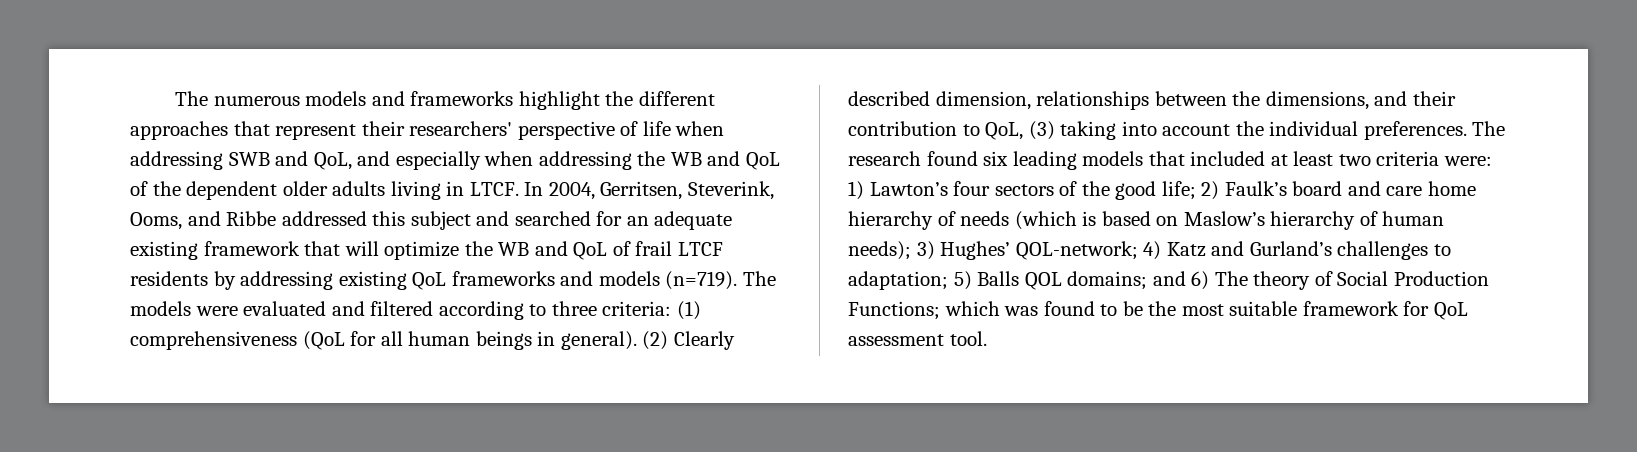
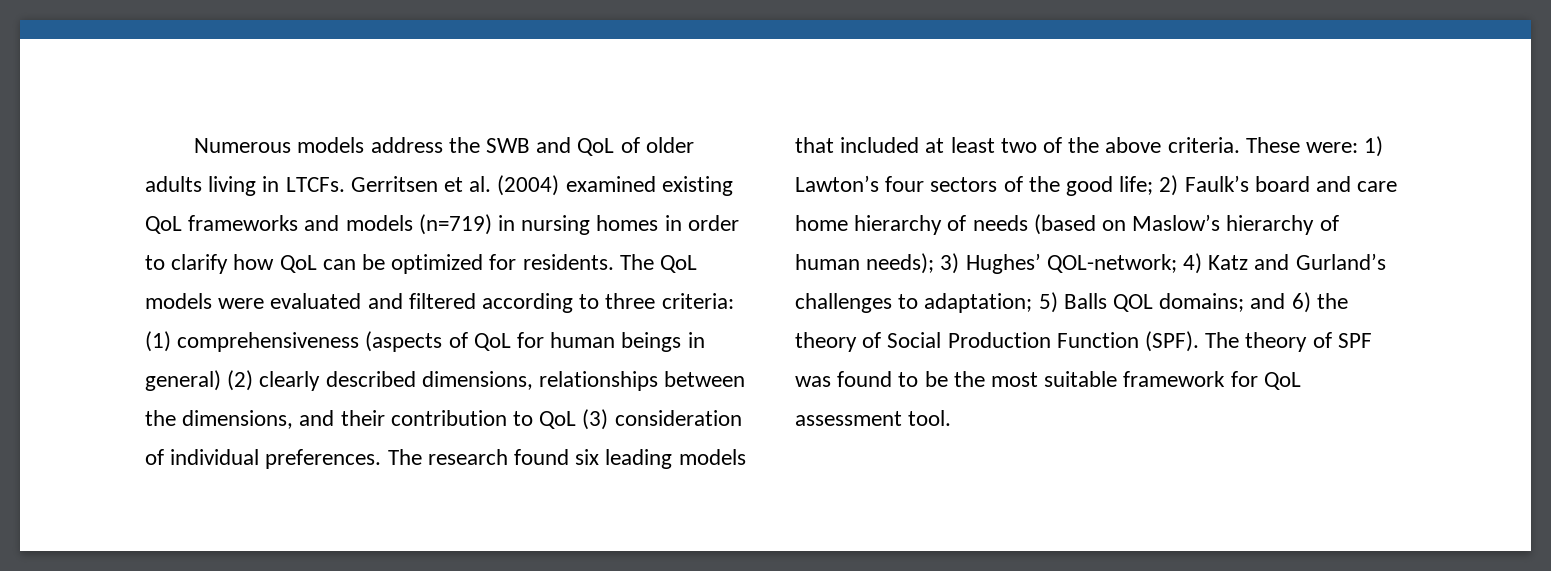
- The numerous models and frameworks highlight the different approaches that represent their researchers' perspective of life when addressing SWB and QoL, and especially when addressing the WB and QoL of the dependent older adults living in LTCF. In 2004, Gerritsen, Steverink, Ooms, and Ribbe addressed this subject and searched for an adequate existing framework that will optimize the WB and QoL of frail LTCF residents by addressing existing QoL frameworks and models (n=719). The models were evaluated and filtered according to three criteria: (1) comprehensiveness (QoL for all human beings in general). (2) Clearly described dimension, relationships between the dimensions, and their contribution to QoL, (3) taking into account the individual preferences.
+ Numerous models address the SWB and QoL of older adults living in LTCFs. Gerritsen et al. (2004) examined existing QoL frameworks and models (n=719) in nursing homes in order to clarify how QoL can be optimized for residents. The QoL models were evaluated and filtered according to three criteria: (1) comprehensiveness (aspects of QoL for human beings in general) (2) clearly described dimensions, relationships between the dimensions, and their contribution to QoL (3) consideration of individual preferences.
- The research found six leading models that included at least two criteria were:
+ The research found six leading models that included at least two of the above criteria. These were:
- 2) Faulk’s board and care home hierarchy of needs (which is based on Maslow’s hierarchy of human needs);
+ 2) Faulk’s board and care home hierarchy of needs (based on Maslow’s hierarchy of human needs);
- and 6) The theory of Social Production Functions; which was found to be the most suitable framework for QoL assessment tool.
+ and 6) the theory of Social Production Function (SPF). The theory of SPF was found to be the most suitable framework for QoL assessment tool.

